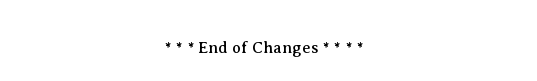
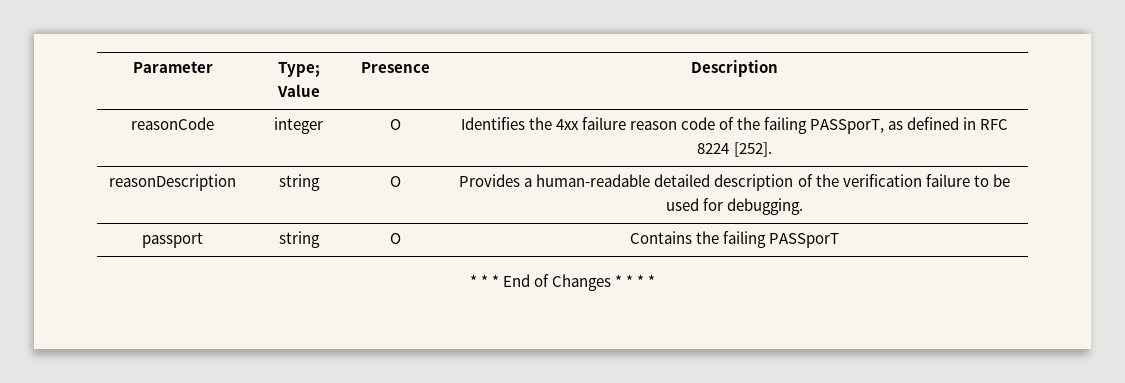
+ Parameter | Type; Value | Presence | Description
+ reasonCode | integer | O | Identifies the 4xx failure reason code of the failing PASSporT, as defined in RFC 8224 [252].
+ reasonDescription | string | O | Provides a human-readable detailed description of the verification failure to be used for debugging.
+ passport | string | O | Contains the failing PASSporT

